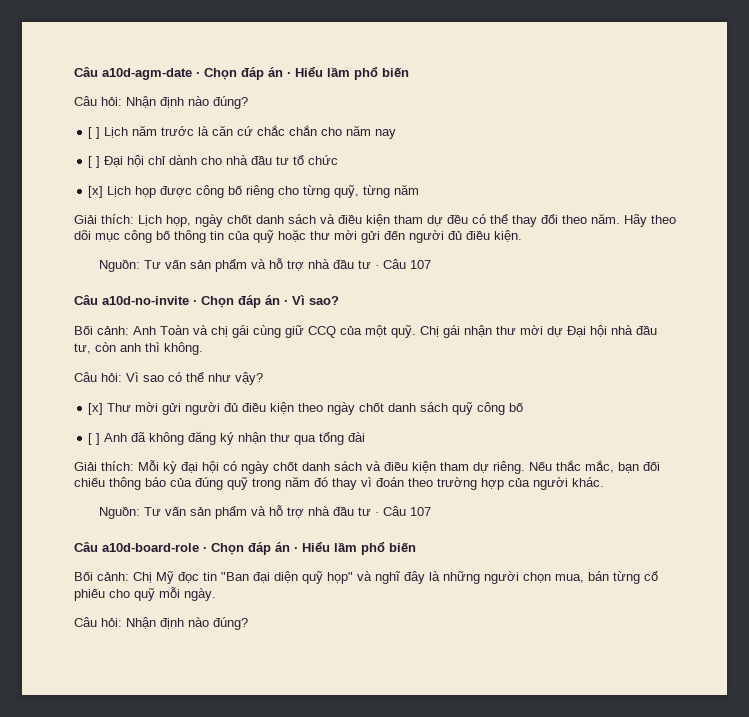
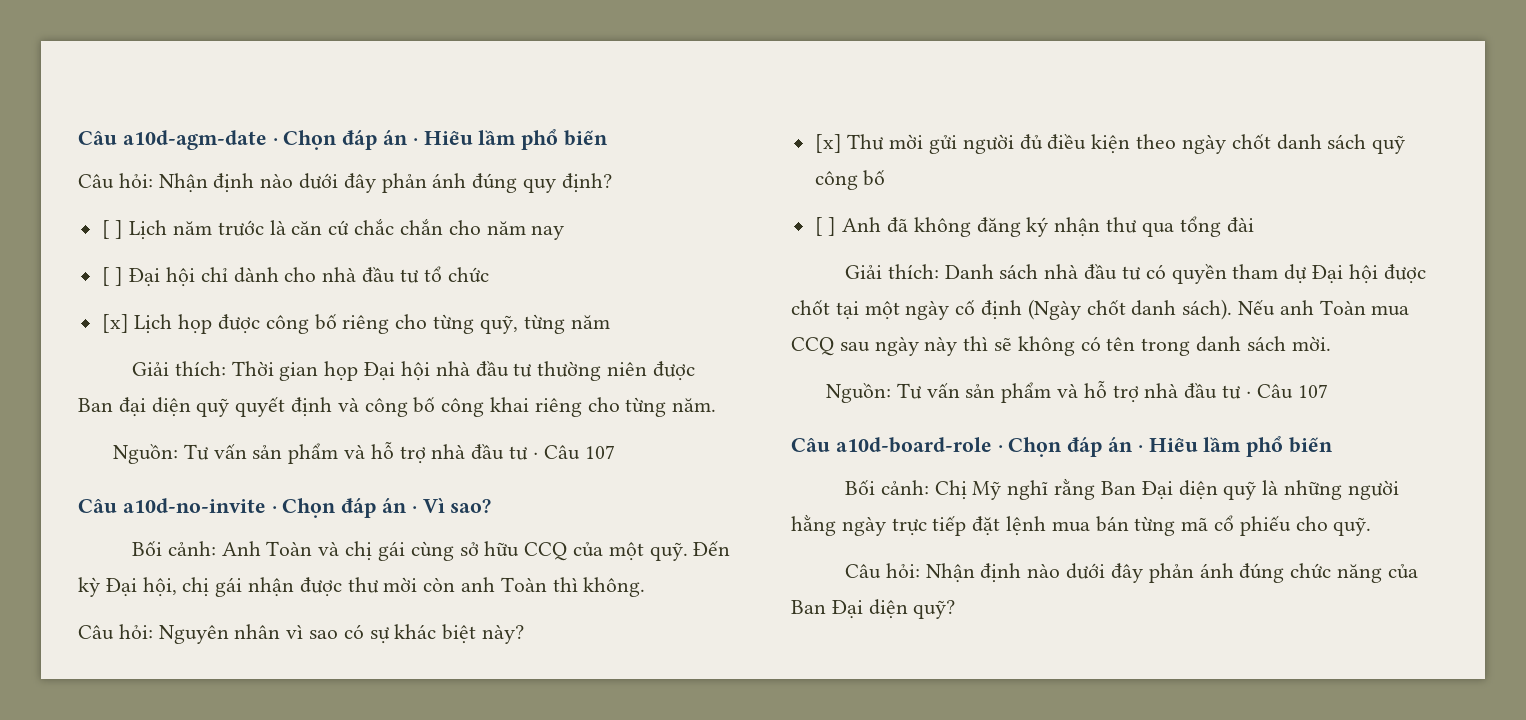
  Câu a10d-agm-date · Chọn đáp án · Hiểu lầm phổ biến
- Câu hỏi: Nhận định nào đúng?
+ Câu hỏi: Nhận định nào dưới đây phản ánh đúng quy định?
- Giải thích: Lịch họp, ngày chốt danh sách và điều kiện tham dự đều có thể thay đổi theo năm. Hãy theo dõi mục công bố thông tin của quỹ hoặc thư mời gửi đến người đủ điều kiện.
+ Giải thích: Thời gian họp Đại hội nhà đầu tư thường niên được Ban đại diện quỹ quyết định và công bố công khai riêng cho từng năm.
- Bối cảnh: Anh Toàn và chị gái cùng giữ CCQ của một quỹ.
+ Bối cảnh: Anh Toàn và chị gái cùng sở hữu CCQ của một quỹ.
- Chị gái nhận thư mời dự Đại hội nhà đầu tư, còn anh thì không.
+ Đến kỳ Đại hội, chị gái nhận được thư mời còn anh Toàn thì không.
- Câu hỏi: Vì sao có thể như vậy?
+ Câu hỏi: Nguyên nhân vì sao có sự khác biệt này?
- Giải thích: Mỗi kỳ đại hội có ngày chốt danh sách và điều kiện tham dự riêng. Nếu thắc mắc, bạn đối chiếu thông báo của đúng quỹ trong năm đó thay vì đoán theo trường hợp của người khác.
+ Giải thích: Danh sách nhà đầu tư có quyền tham dự Đại hội được chốt tại một ngày cố định (Ngày chốt danh sách). Nếu anh Toàn mua CCQ sau ngày này thì sẽ không có tên trong danh sách mời.
- Bối cảnh: Chị Mỹ đọc tin "Ban đại diện quỹ họp" và nghĩ đây là những người chọn mua, bán từng cổ phiếu cho quỹ mỗi ngày.
- Câu hỏi: Nhận định nào đúng?
+ Bối cảnh: Chị Mỹ nghĩ rằng Ban Đại diện quỹ là những người hằng ngày trực tiếp đặt lệnh mua bán từng mã cổ phiếu cho quỹ.
+ Câu hỏi: Nhận định nào dưới đây phản ánh đúng chức năng của Ban Đại diện quỹ?

